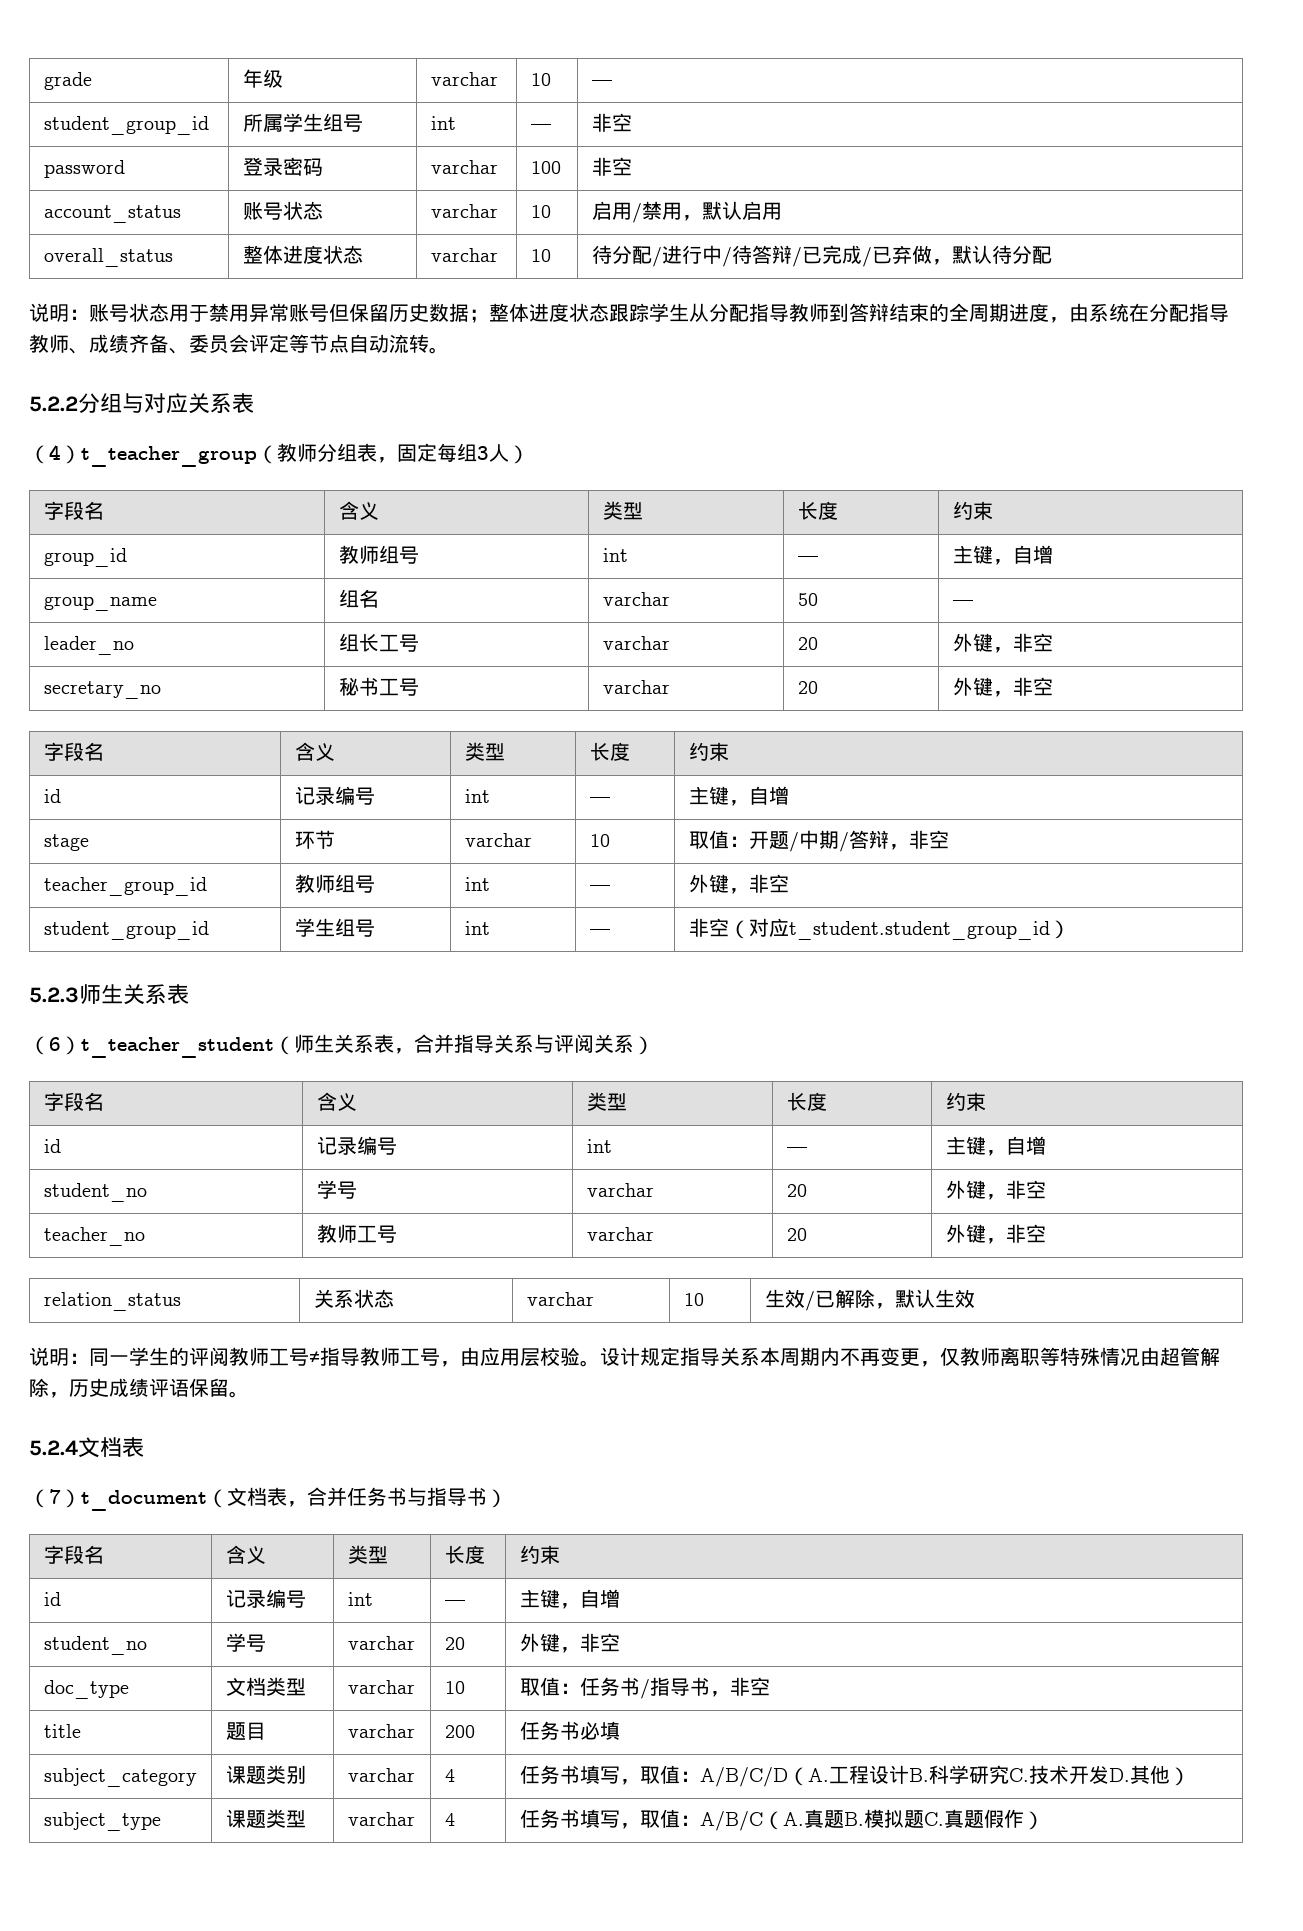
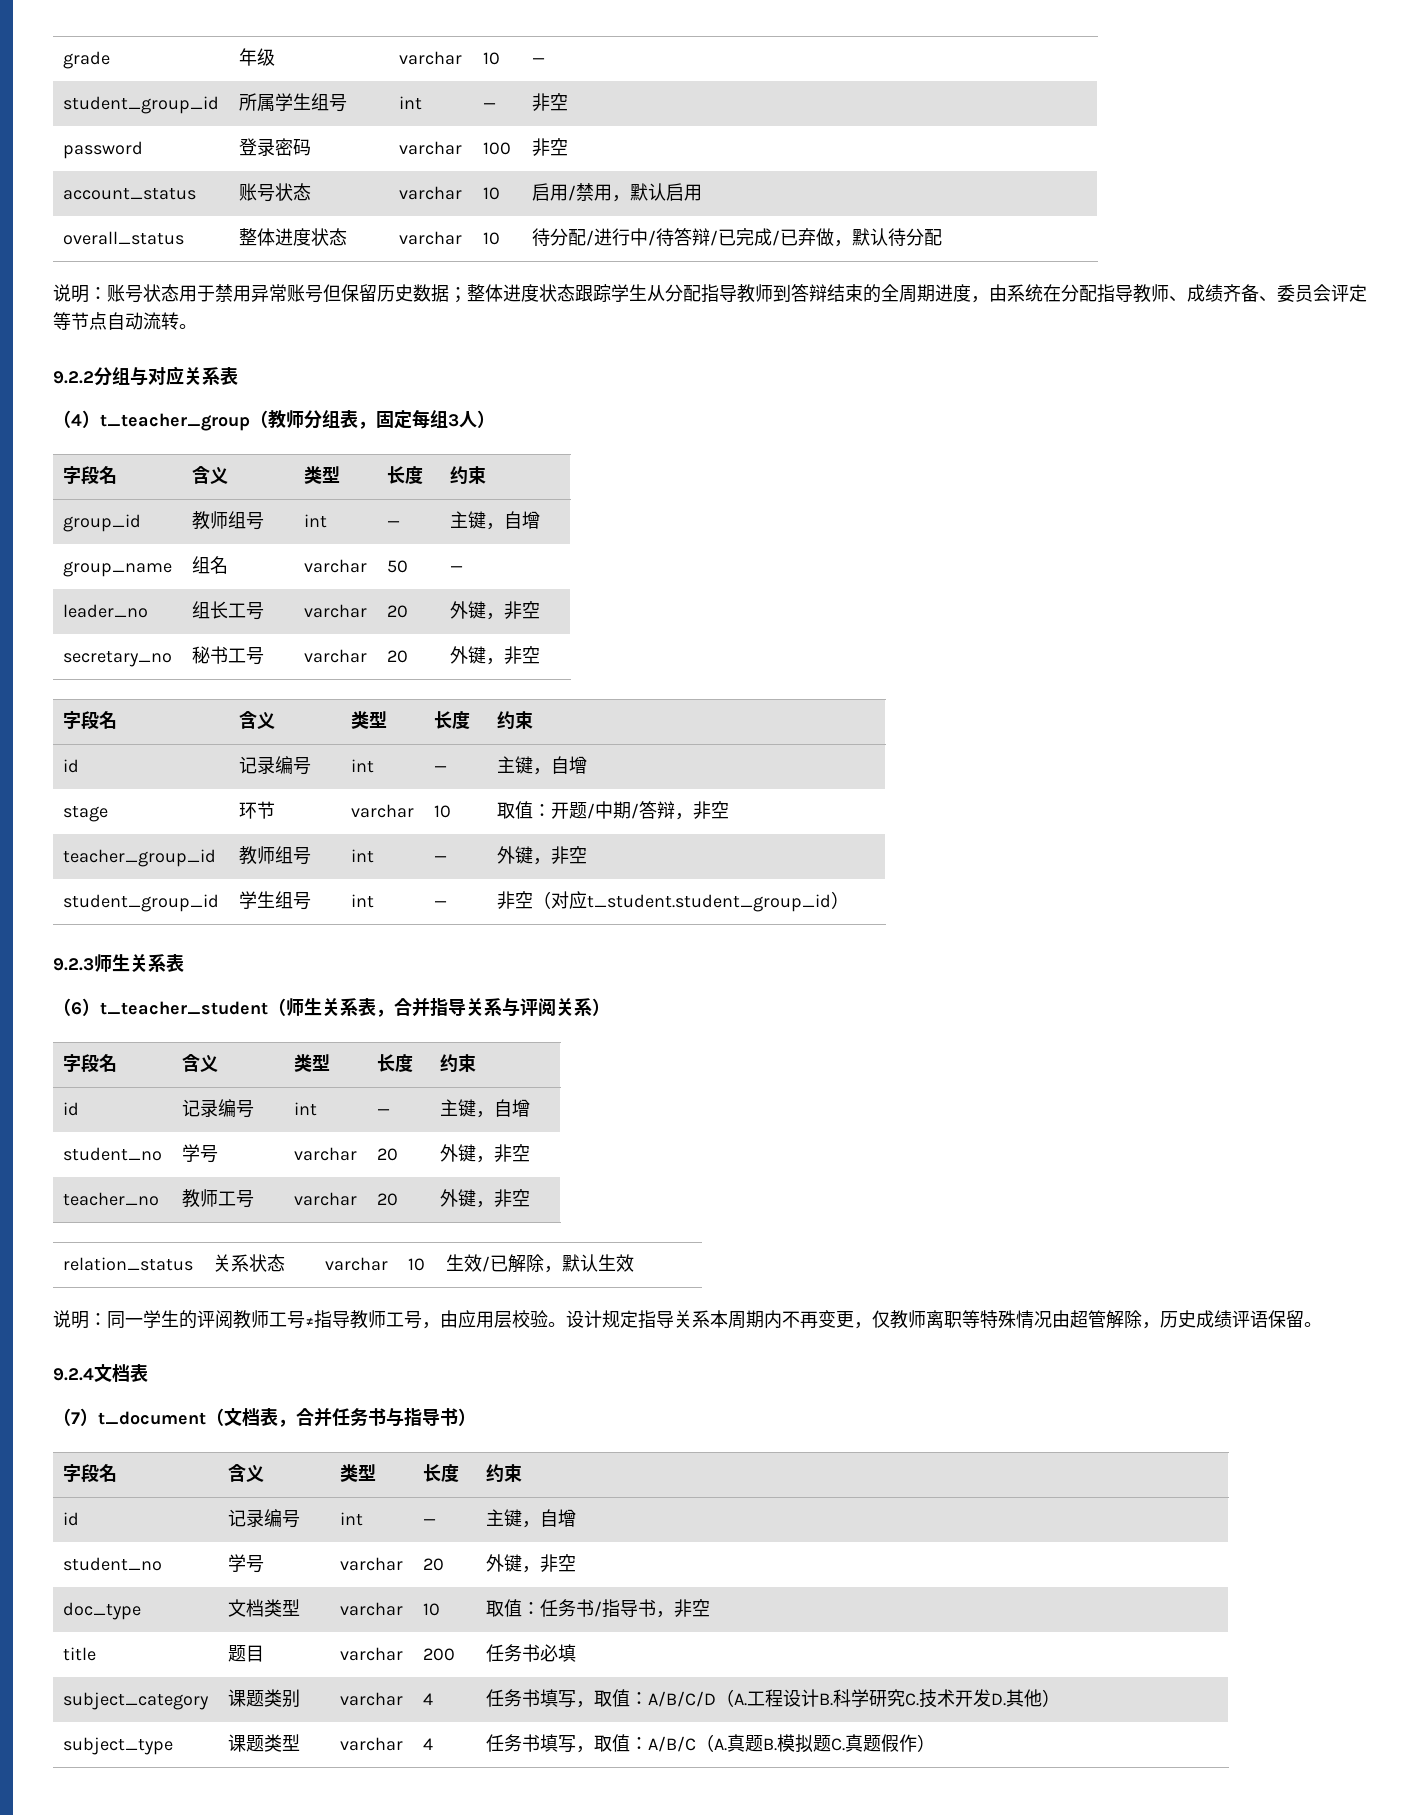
- 5.2.2分组与对应关系表
+ 9.2.2分组与对应关系表
- 5.2.3师生关系表
+ 9.2.3师生关系表
- 5.2.4文档表
+ 9.2.4文档表

